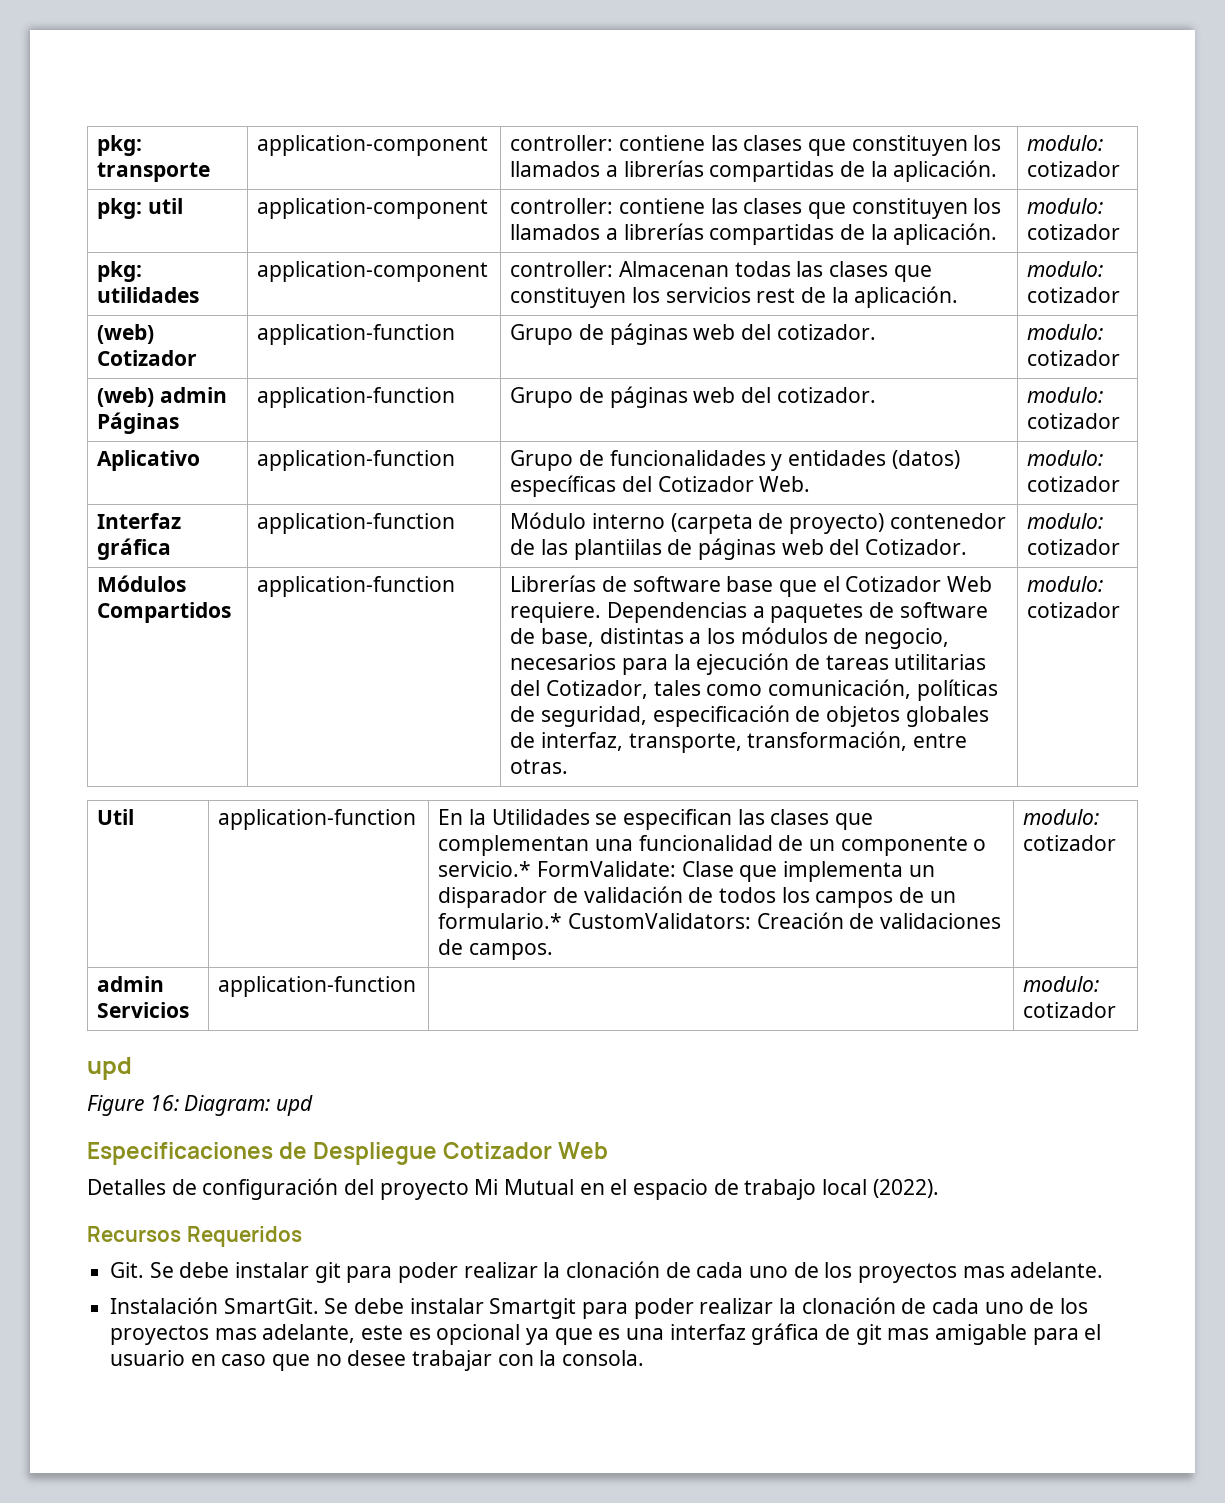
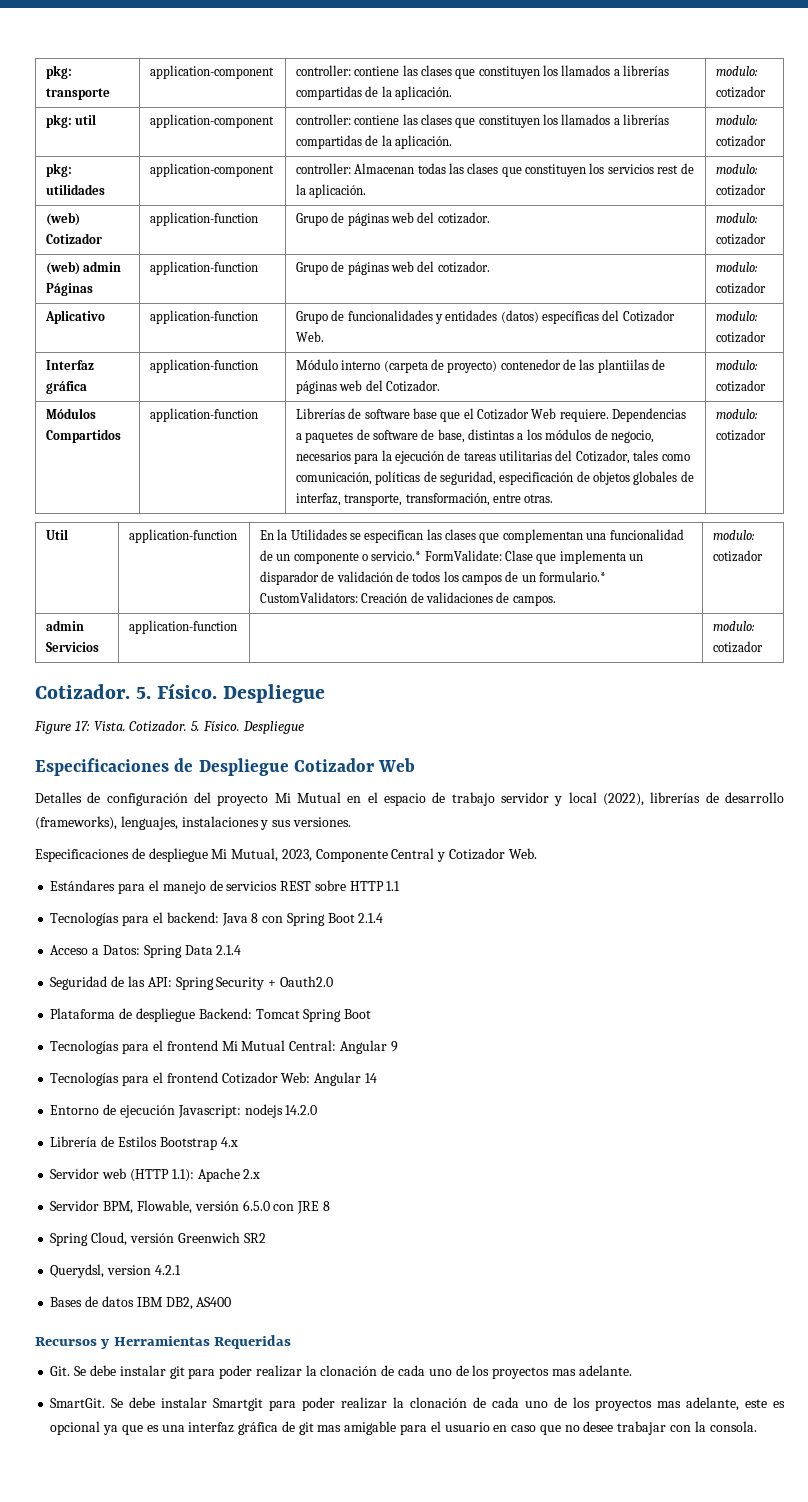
  admin Servicios | application-function | | modulo: cotizador
- upd
- Figure 16: Diagram: upd
+ Cotizador. 5. Físico. Despliegue
+ Figure 17: Vista. Cotizador. 5. Físico. Despliegue
- Detalles de configuración del proyecto Mi Mutual en el espacio de trabajo local (2022).
- Recursos Requeridos
+ Detalles de configuración del proyecto Mi Mutual en el espacio de trabajo servidor y local (2022), librerías de desarrollo (frameworks), lenguajes, instalaciones y sus versiones.
+ Especificaciones de despliegue Mi Mutual, 2023, Componente Central y Cotizador Web.
+ Estándares para el manejo de servicios REST sobre HTTP 1.1
+ Tecnologías para el backend: Java 8 con Spring Boot 2.1.4
+ Acceso a Datos: Spring Data 2.1.4
+ Seguridad de las API: Spring Security + Oauth2.0
+ Plataforma de despliegue Backend: Tomcat Spring Boot
+ Tecnologías para el frontend Mi Mutual Central: Angular 9
+ Tecnologías para el frontend Cotizador Web: Angular 14
+ Entorno de ejecución Javascript: nodejs 14.2.0
+ Librería de Estilos Bootstrap 4.x
+ Servidor web (HTTP 1.1): Apache 2.x
+ Servidor BPM, Flowable, versión 6.5.0 con JRE 8
+ Spring Cloud, versión Greenwich SR2
+ Querydsl, version 4.2.1
+ Bases de datos IBM DB2, AS400
+ Recursos y Herramientas Requeridas
- Instalación SmartGit.
+ SmartGit.

